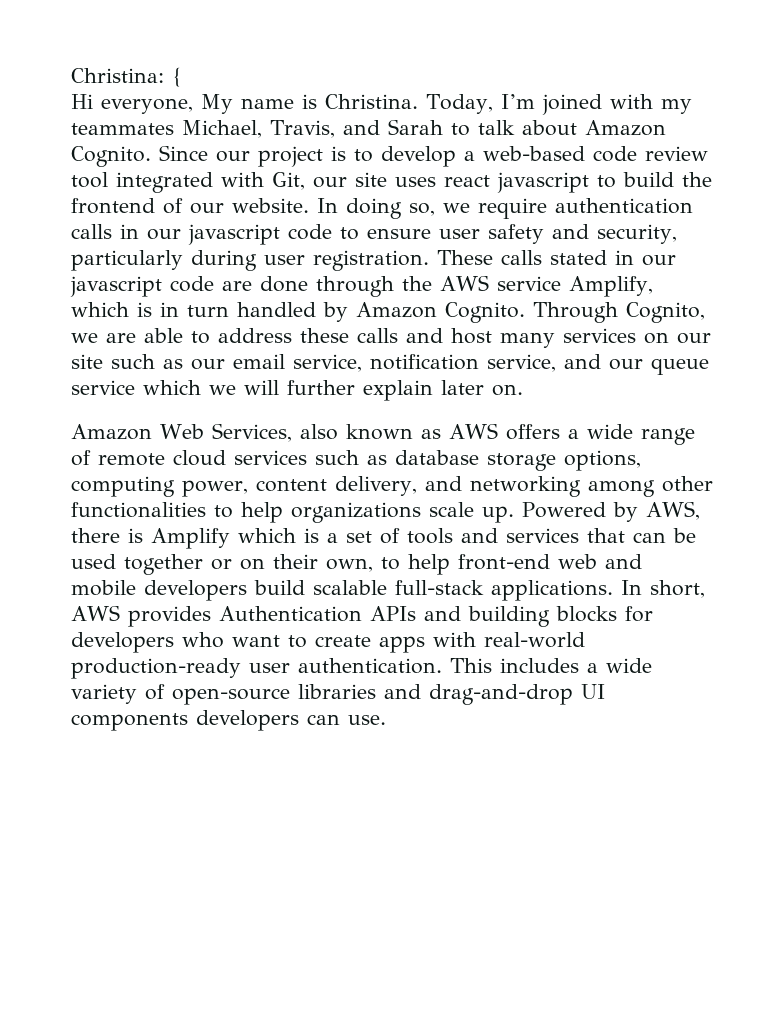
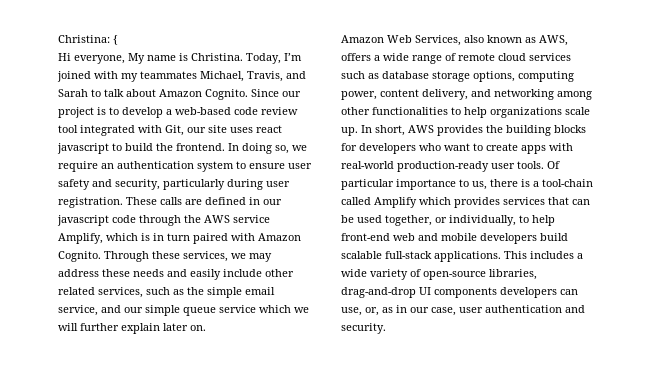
- Since our project is to develop a web-based code review tool integrated with Git, our site uses react javascript to build the frontend of our website.
+ Since our project is to develop a web-based code review tool integrated with Git, our site uses react javascript to build the frontend.
- In doing so, we require authentication calls in our javascript code to ensure user safety and security, particularly during user registration.
+ In doing so, we require an authentication system to ensure user safety and security, particularly during user registration.
- These calls stated in our javascript code are done through the AWS service Amplify, which is in turn handled by Amazon Cognito.
+ These calls are defined in our javascript code through the AWS service Amplify, which is in turn paired with Amazon Cognito.
- Through Cognito, we are able to address these calls and host many services on our site such as our email service, notification service, and our queue service which we will further explain later on.
+ Through these services, we may address these needs and easily include other related services, such as the simple email service, and our simple queue service which we will further explain later on.
- Amazon Web Services, also known as AWS offers a wide range of remote cloud services such as database storage options, computing power, content delivery, and networking among other functionalities to help organizations scale up.
+ Amazon Web Services, also known as AWS, offers a wide range of remote cloud services such as database storage options, computing power, content delivery, and networking among other functionalities to help organizations scale up.
- Powered by AWS, there is Amplify which is a set of tools and services that can be used together or on their own, to help front-end web and mobile developers build scalable full-stack applications.
- In short, AWS provides Authentication APIs and building blocks for developers who want to create apps with real-world production-ready user authentication.
+ In short, AWS provides the building blocks for developers who want to create apps with real-world production-ready user tools. Of particular importance to us, there is a tool-chain called Amplify which provides services that can be used together, or individually, to help front-end web and mobile developers build scalable full-stack applications.
- This includes a wide variety of open-source libraries and drag-and-drop UI components developers can use.
+ This includes a wide variety of open-source libraries, drag-and-drop UI components developers can use, or, as in our case, user authentication and security.

